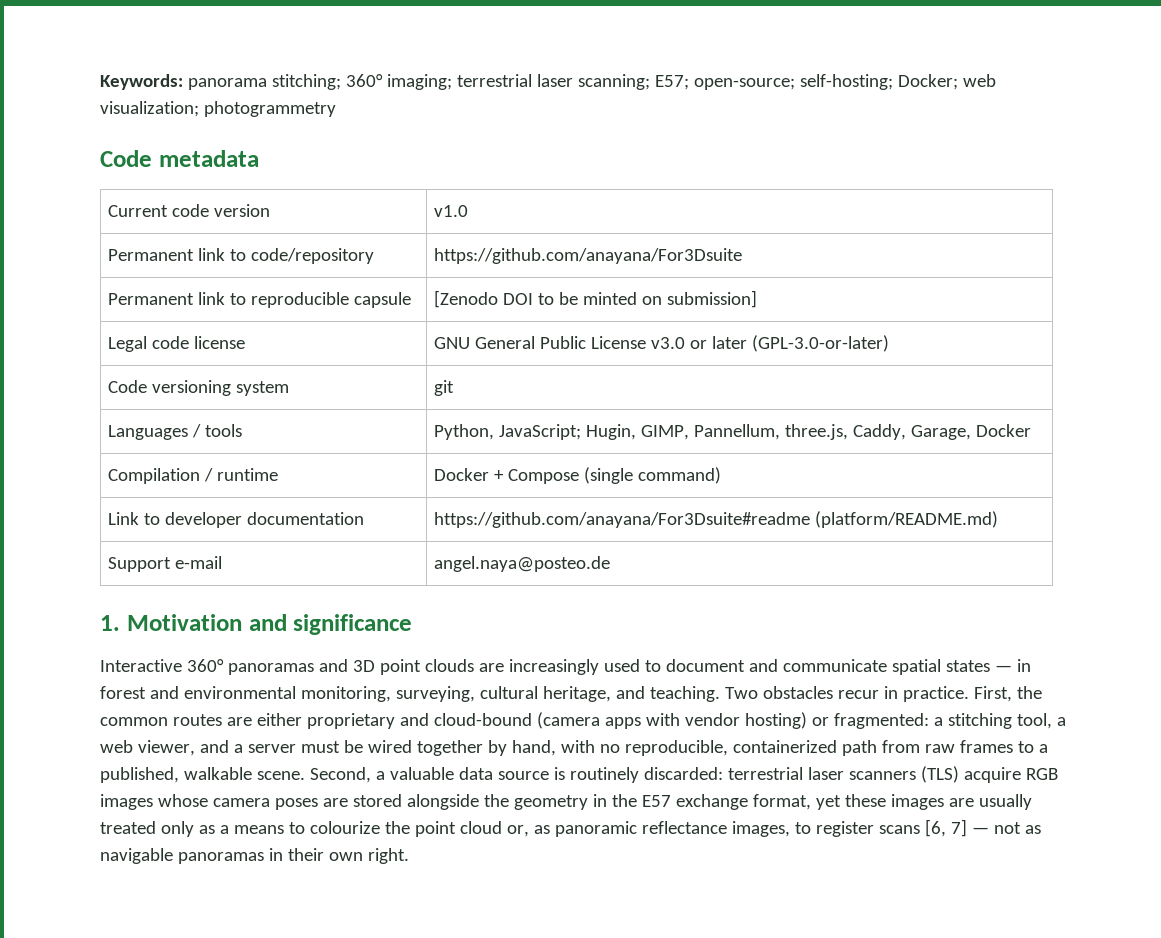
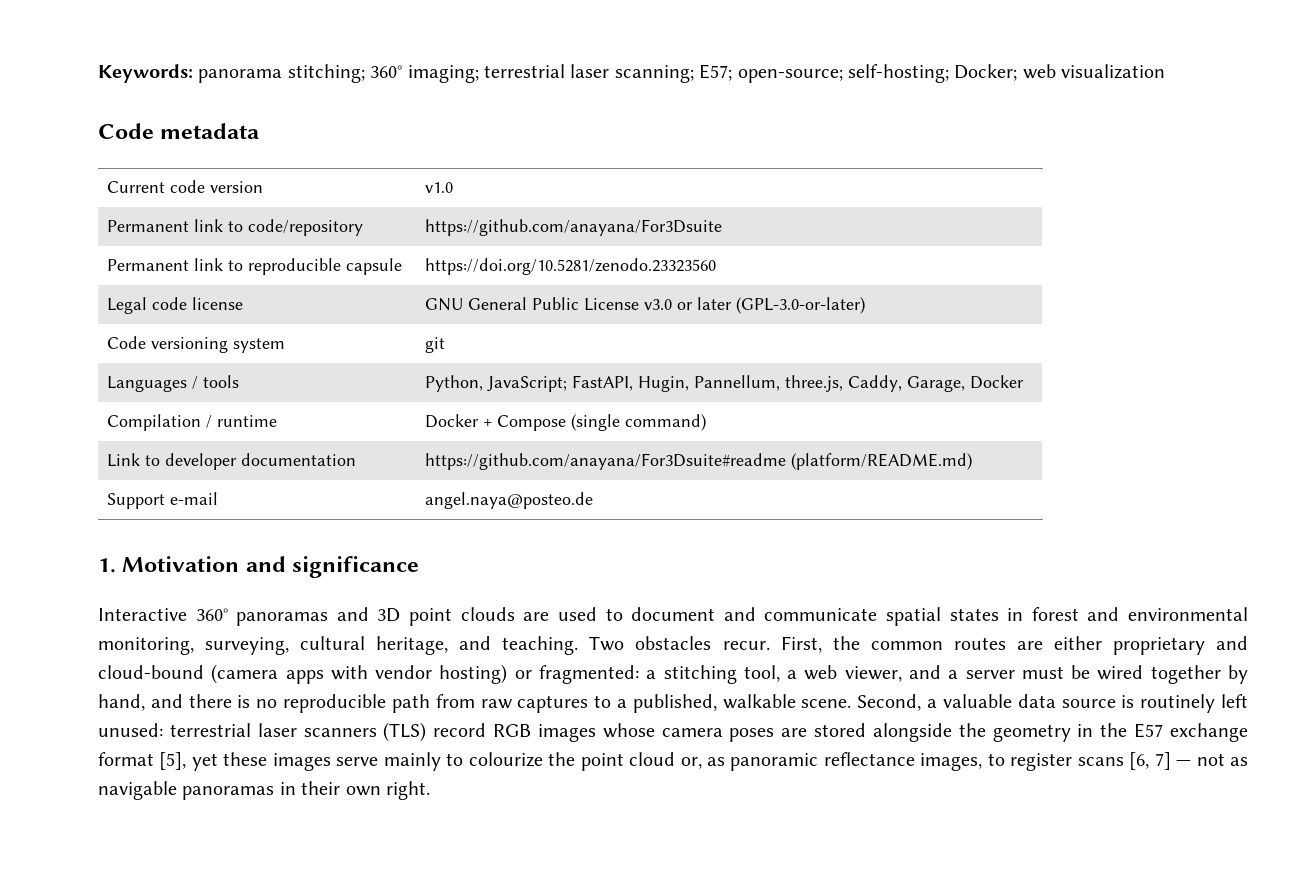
- Keywords: panorama stitching; 360° imaging; terrestrial laser scanning; E57; open-source; self-hosting; Docker; web visualization; photogrammetry
+ Keywords: panorama stitching; 360° imaging; terrestrial laser scanning; E57; open-source; self-hosting; Docker; web visualization
- Permanent link to reproducible capsule | [Zenodo DOI to be minted on submission]
+ Permanent link to reproducible capsule | https://doi.org/10.5281/zenodo.23323560
- Languages / tools | Python, JavaScript; Hugin, GIMP, Pannellum, three.js, Caddy, Garage, Docker
+ Languages / tools | Python, JavaScript; FastAPI, Hugin, Pannellum, three.js, Caddy, Garage, Docker
- Interactive 360° panoramas and 3D point clouds are increasingly used to document and communicate spatial states — in forest and environmental monitoring, surveying, cultural heritage, and teaching.
+ Interactive 360° panoramas and 3D point clouds are used to document and communicate spatial states in forest and environmental monitoring, surveying, cultural heritage, and teaching.
- Two obstacles recur in practice.
+ Two obstacles recur.
- First, the common routes are either proprietary and cloud-bound (camera apps with vendor hosting) or fragmented: a stitching tool, a web viewer, and a server must be wired together by hand, with no reproducible, containerized path from raw frames to a published, walkable scene.
+ First, the common routes are either proprietary and cloud-bound (camera apps with vendor hosting) or fragmented: a stitching tool, a web viewer, and a server must be wired together by hand, and there is no reproducible path from raw captures to a published, walkable scene.
- Second, a valuable data source is routinely discarded: terrestrial laser scanners (TLS) acquire RGB images whose camera poses are stored alongside the geometry in the E57 exchange format, yet these images are usually treated only as a means to colourize the point cloud or, as panoramic reflectance images, to register scans [6, 7] — not as navigable panoramas in their own right.
+ Second, a valuable data source is routinely left unused: terrestrial laser scanners (TLS) record RGB images whose camera poses are stored alongside the geometry in the E57 exchange format [5], yet these images serve mainly to colourize the point cloud or, as panoramic reflectance images, to register scans [6, 7] — not as navigable panoramas in their own right.

